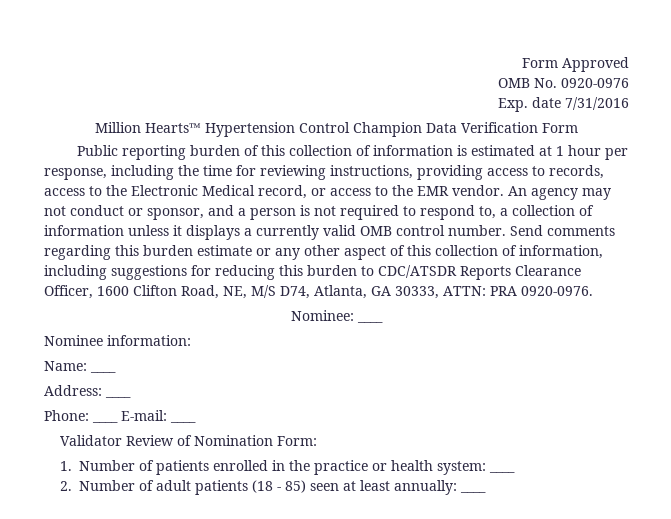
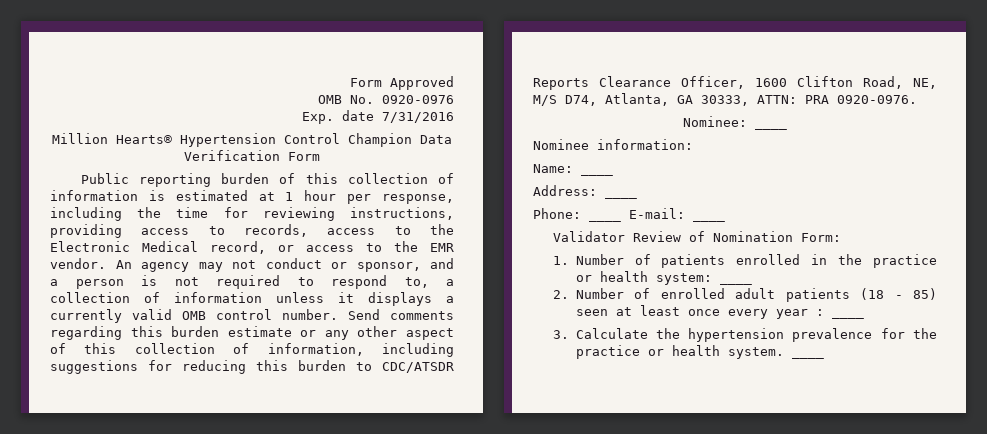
- Million Hearts™ Hypertension Control Champion Data Verification Form
+ Million Hearts® Hypertension Control Champion Data Verification Form
- 2. Number of adult patients (18 - 85) seen at least annually: ____
+ 2. Number of enrolled adult patients (18 - 85) seen at least once every year : ____
+ 3. Calculate the hypertension prevalence for the practice or health system. ____

